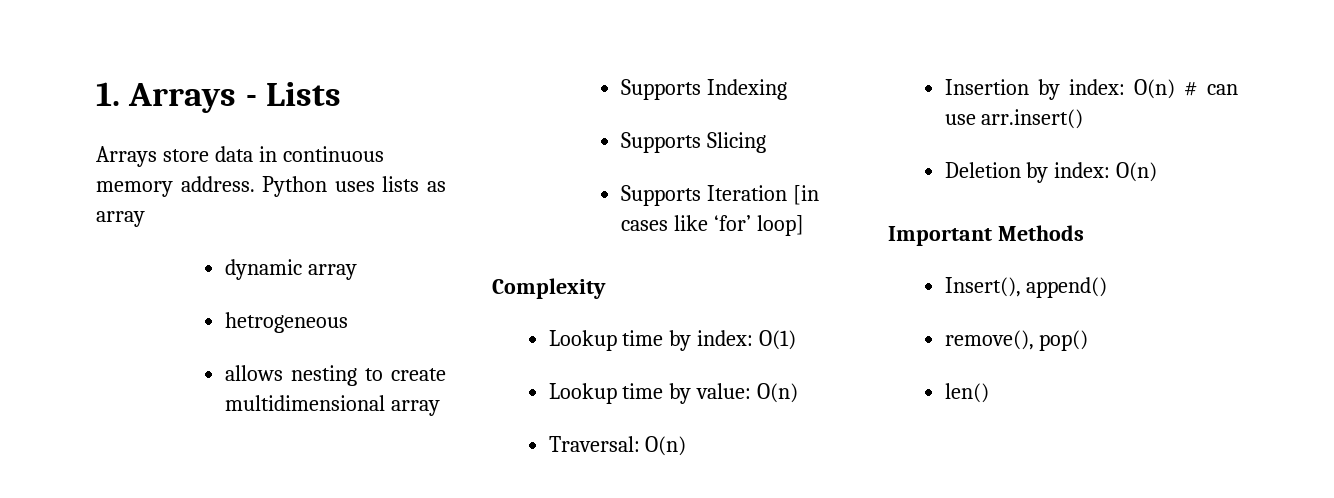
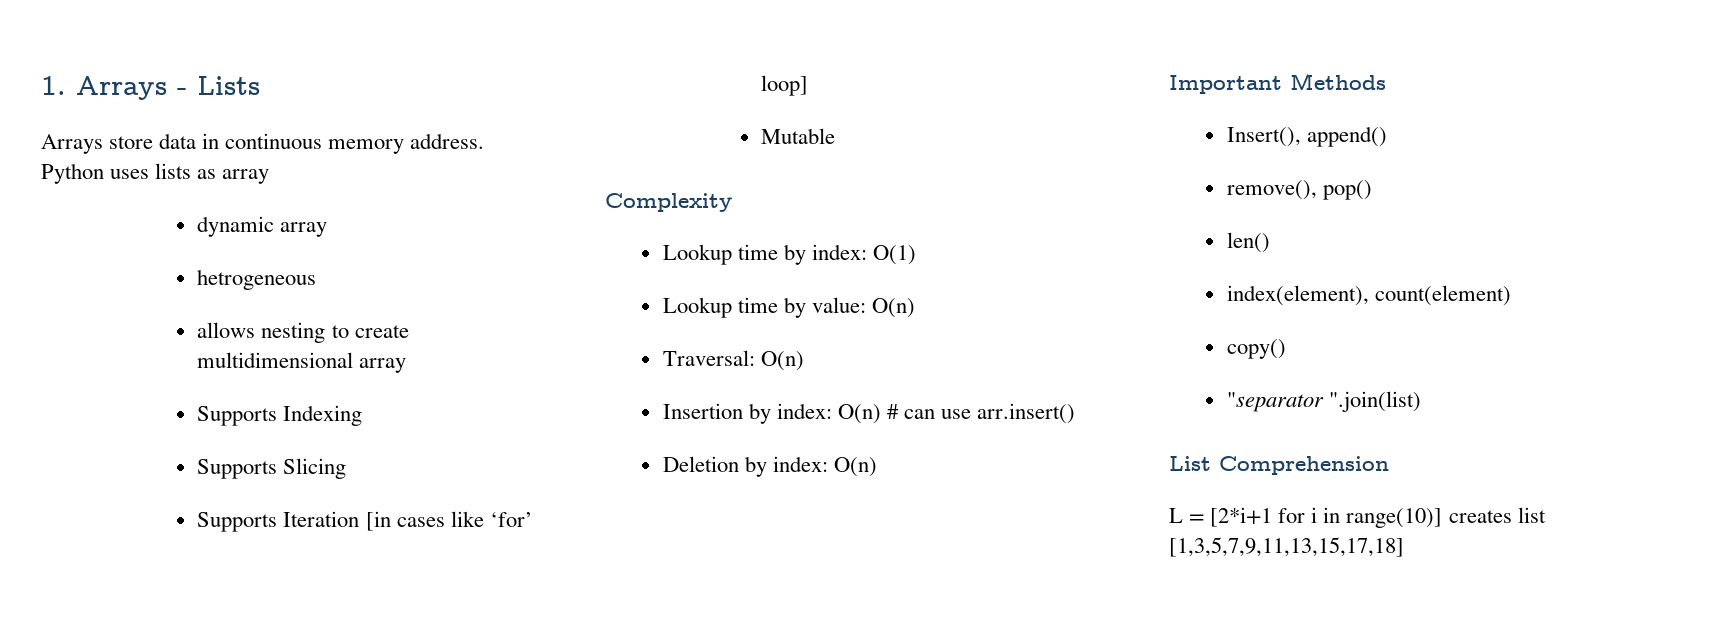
+ Mutable
+ index(element), count(element)
+ copy()
+ "separator ".join(list)
+ List Comprehension
+ L = [2*i+1 for i in range(10)] creates list [1,3,5,7,9,11,13,15,17,18]

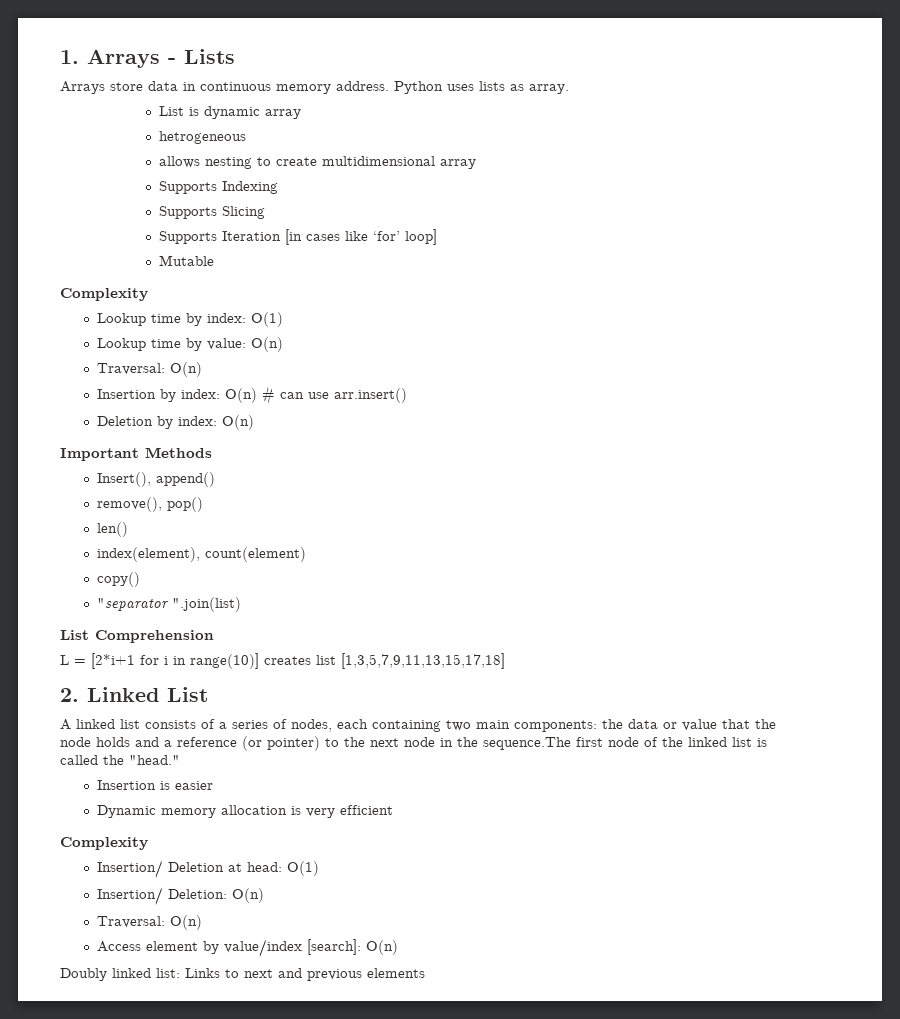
- Python uses lists as array
- dynamic array
+ Python uses lists as array.
+ List is dynamic array
+ 2. Linked List
+ A linked list consists of a series of nodes, each containing two main components: the data or value that the node holds and a reference (or pointer) to the next node in the sequence.The first node of the linked list is called the "head."
+ Insertion is easier
+ Dynamic memory allocation is very efficient
+ Complexity
+ Insertion/ Deletion at head: O(1)
+ Insertion/ Deletion: O(n)
+ Traversal: O(n)
+ Access element by value/index [search]: O(n)
+ Doubly linked list: Links to next and previous elements

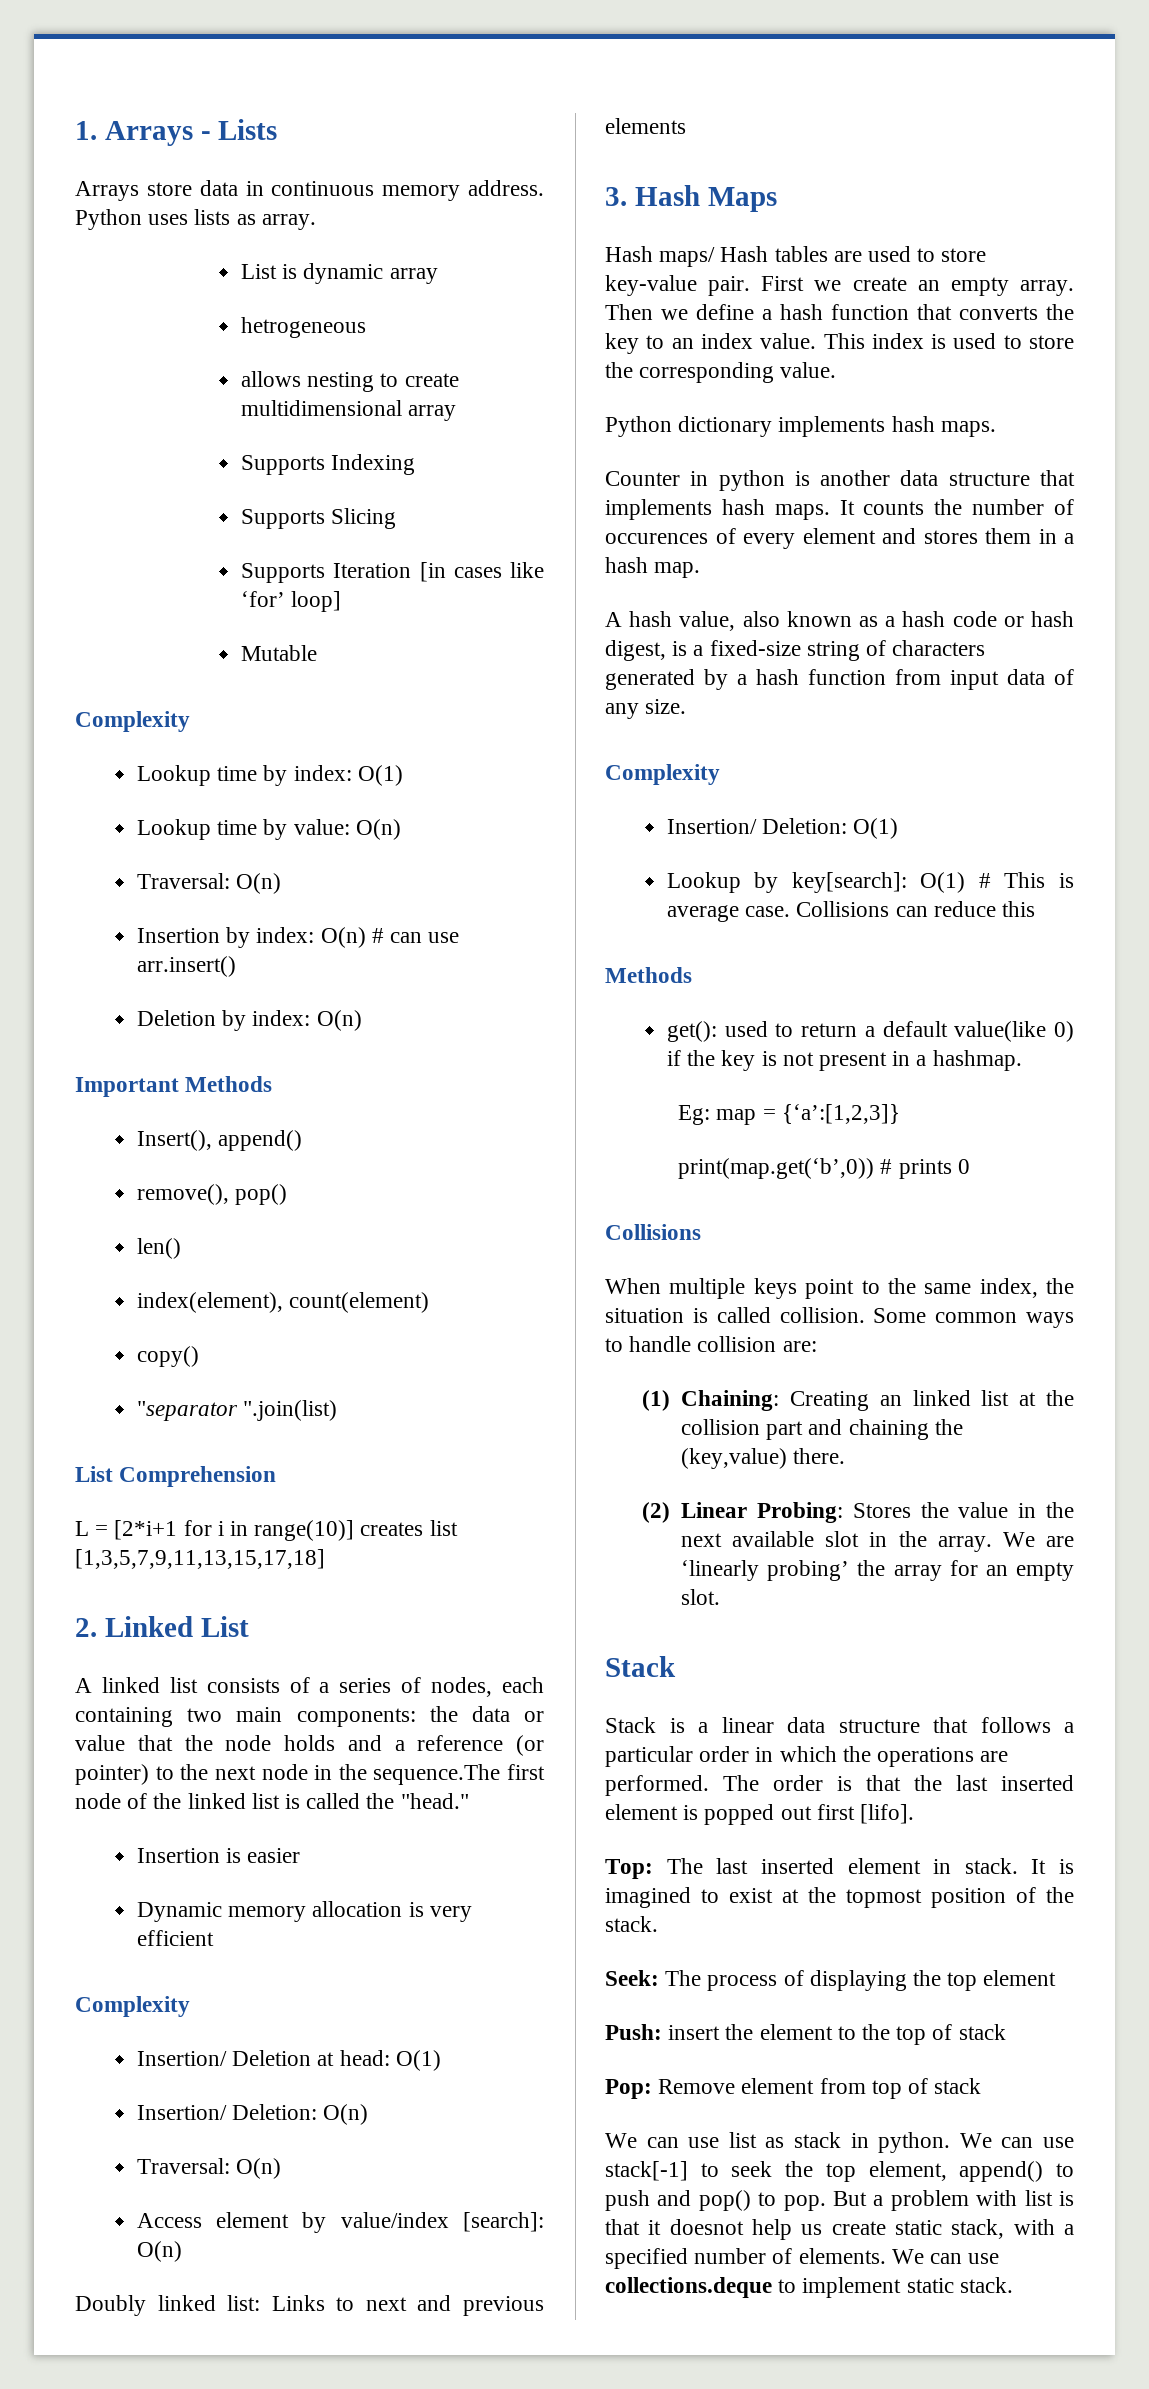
+ 3. Hash Maps
+ Hash maps/ Hash tables are used to store key-value pair. First we create an empty array. Then we define a hash function that converts the key to an index value. This index is used to store the corresponding value.
+ Python dictionary implements hash maps.
+ Counter in python is another data structure that implements hash maps. It counts the number of occurences of every element and stores them in a hash map.
+ A hash value, also known as a hash code or hash digest, is a fixed-size string of characters generated by a hash function from input data of any size.
+ Complexity
+ Insertion/ Deletion: O(1)
+ Lookup by key[search]: O(1) # This is average case. Collisions can reduce this
+ Methods
+ get(): used to return a default value(like 0) if the key is not present in a hashmap.
+ Eg: map = {‘a’:[1,2,3]}
+ print(map.get(‘b’,0)) # prints 0
+ Collisions
+ When multiple keys point to the same index, the situation is called collision. Some common ways to handle collision are:
+ (1) Chaining: Creating an linked list at the collision part and chaining the (key,value) there.
+ (2) Linear Probing: Stores the value in the next available slot in the array. We are ‘linearly probing’ the array for an empty slot.
+ Stack
+ Stack is a linear data structure that follows a particular order in which the operations are performed. The order is that the last inserted element is popped out first [lifo].
+ Top: The last inserted element in stack. It is imagined to exist at the topmost position of the stack.
+ Seek: The process of displaying the top element
+ Push: insert the element to the top of stack
+ Pop: Remove element from top of stack
+ We can use list as stack in python. We can use stack[-1] to seek the top element, append() to push and pop() to pop. But a problem with list is that it doesnot help us create static stack, with a specified number of elements. We can use collections.deque to implement static stack.

